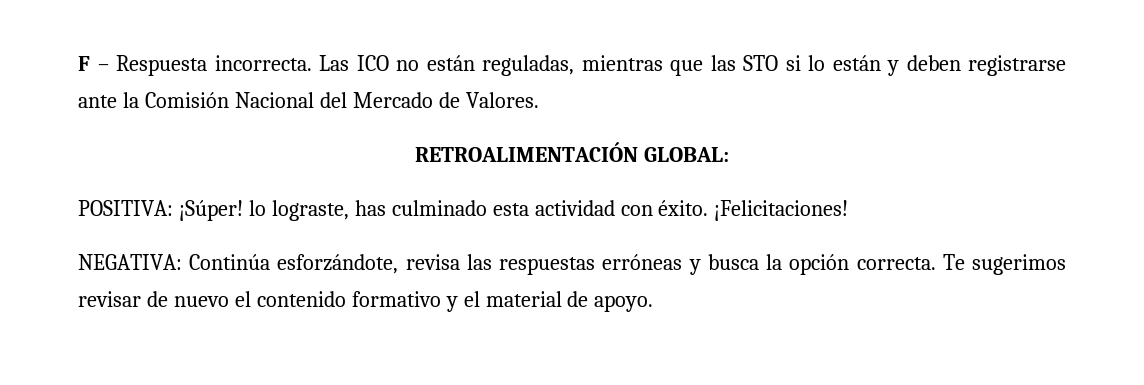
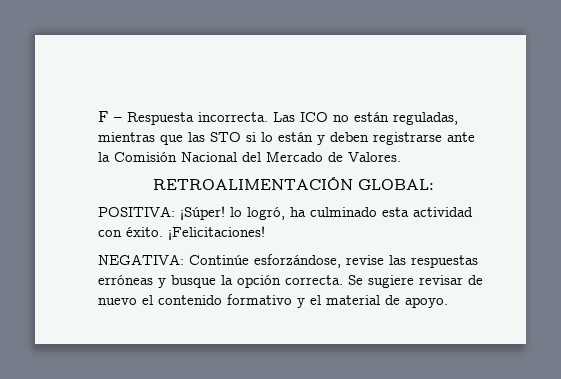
- POSITIVA: ¡Súper! lo lograste, has culminado esta actividad con éxito.
+ POSITIVA: ¡Súper! lo logró, ha culminado esta actividad con éxito.
- NEGATIVA: Continúa esforzándote, revisa las respuestas erróneas y busca la opción correcta.
+ NEGATIVA: Continúe esforzándose, revise las respuestas erróneas y busque la opción correcta.
- Te sugerimos revisar de nuevo el contenido formativo y el material de apoyo.
+ Se sugiere revisar de nuevo el contenido formativo y el material de apoyo.

